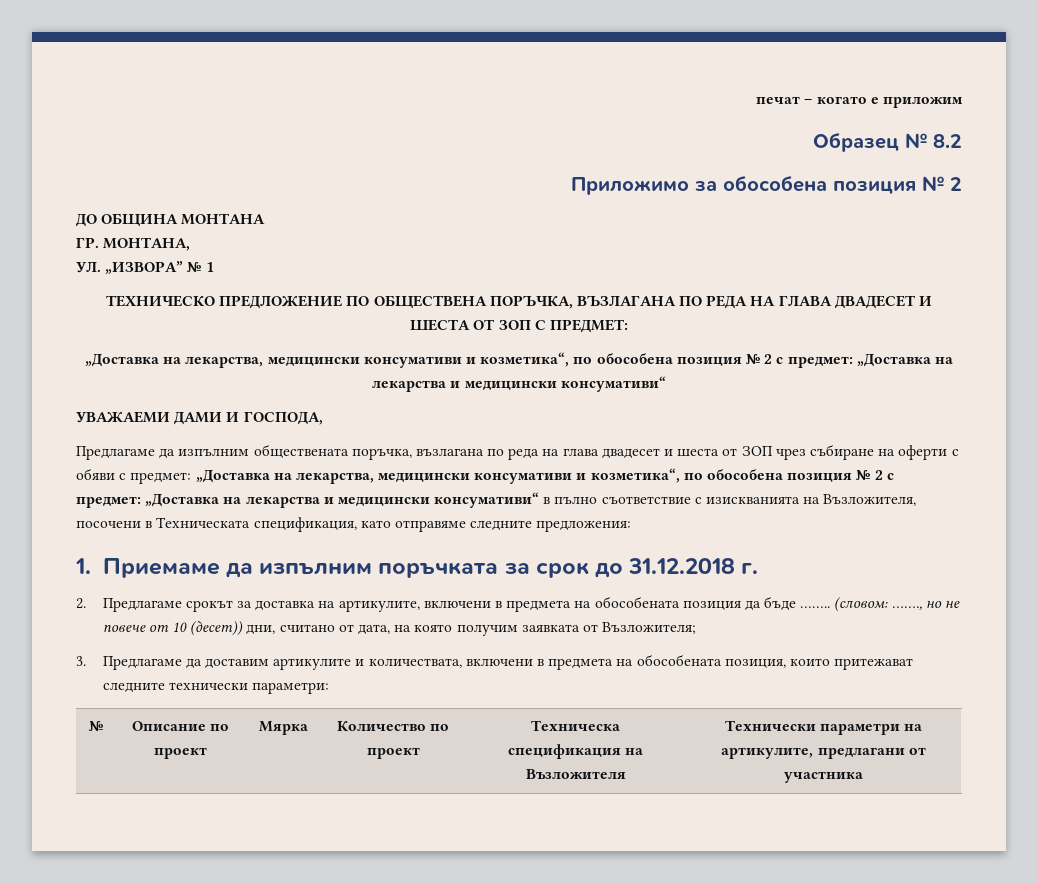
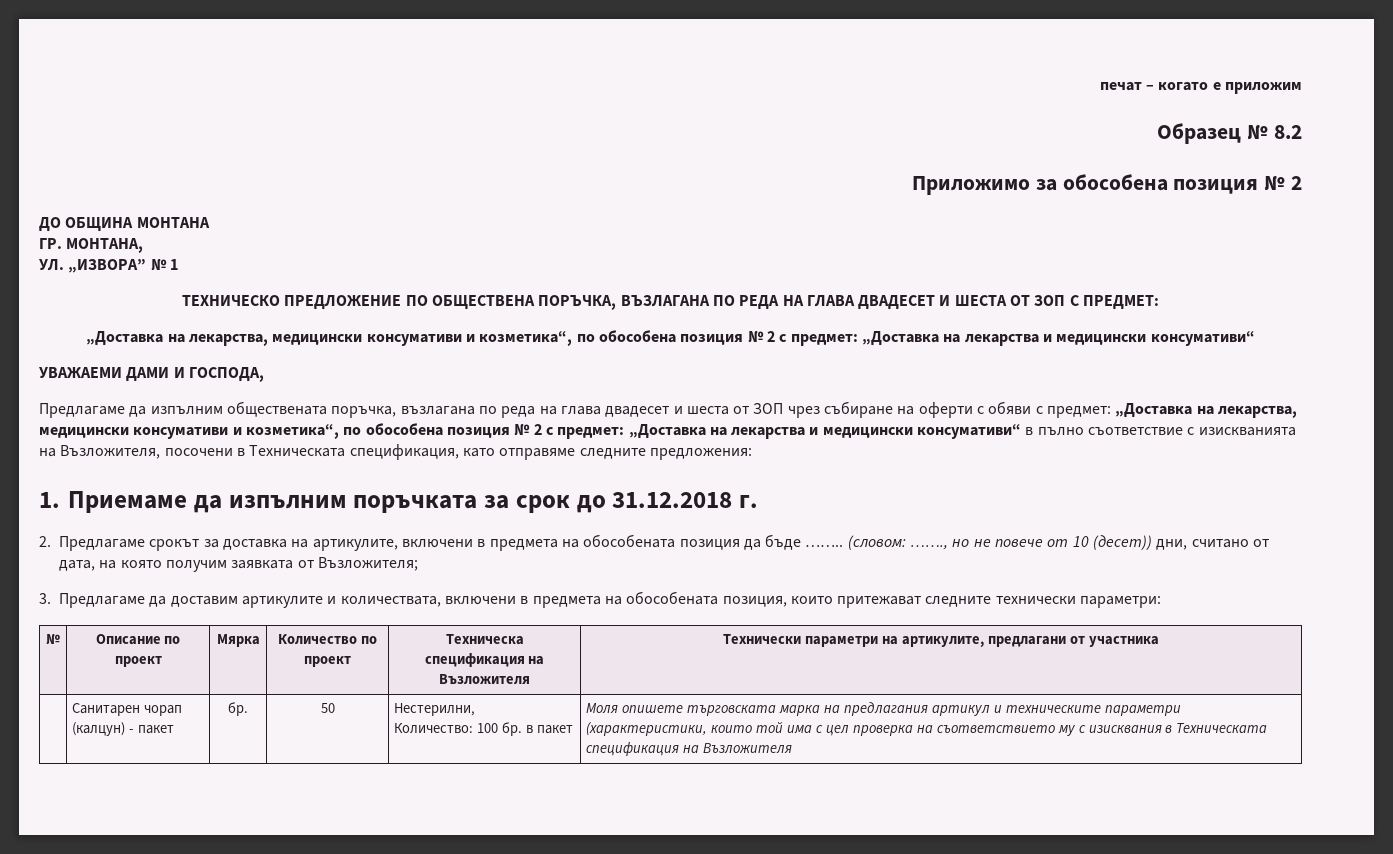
+ | Санитарен чорап (калцун) - пакет | бр. | 50 | Нестерилни,
+ Количество: 100 бр. в пакет | Моля опишете търговската марка на предлагания артикул и техническите параметри (характеристики, които той има с цел проверка на съответствието му с изисквания в Техническата спецификация на Възложителя

